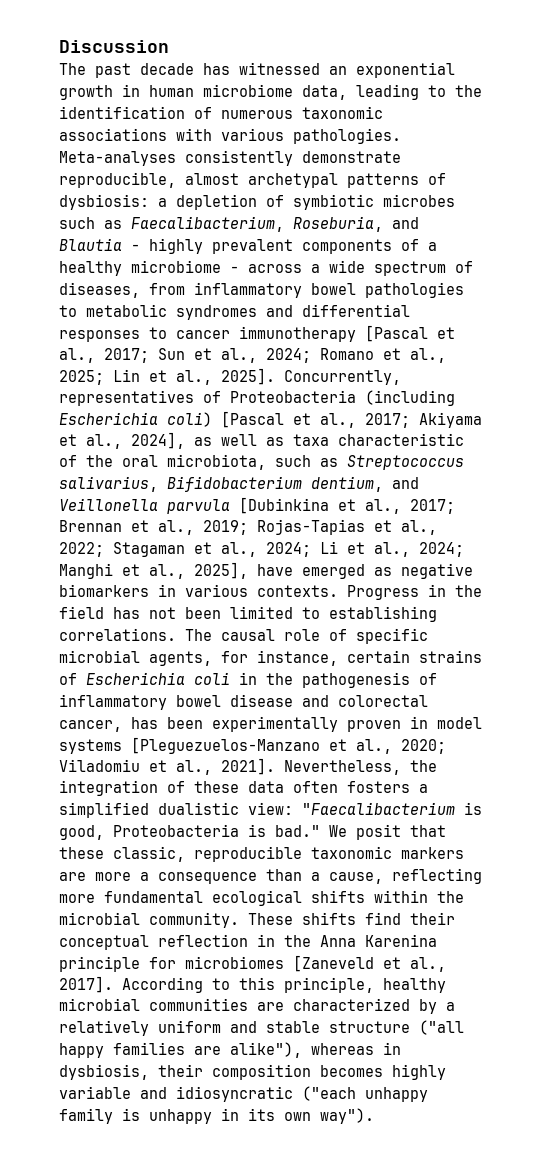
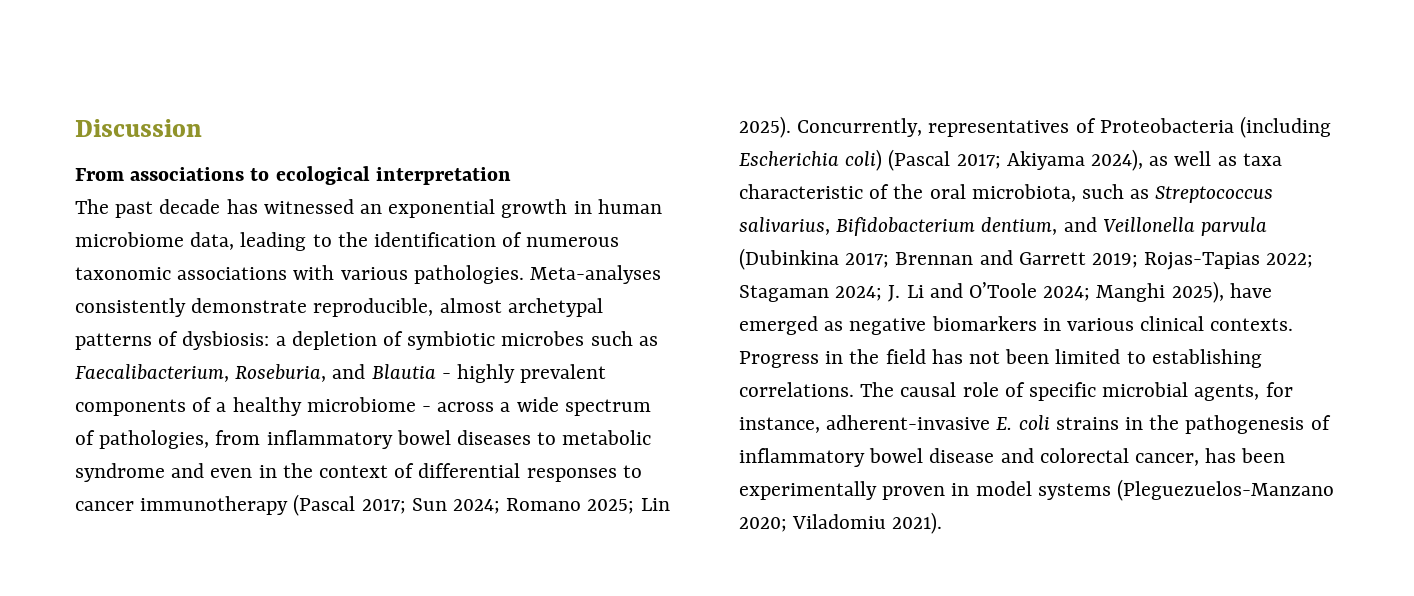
+ From associations to ecological interpretation
- Meta-analyses consistently demonstrate reproducible, almost archetypal patterns of dysbiosis: a depletion of symbiotic microbes such as Faecalibacterium, Roseburia, and Blautia - highly prevalent components of a healthy microbiome - across a wide spectrum of diseases, from inflammatory bowel pathologies to metabolic syndromes and differential responses to cancer immunotherapy [Pascal et al., 2017; Sun et al., 2024; Romano et al., 2025; Lin et al., 2025].
+ Meta-analyses consistently demonstrate reproducible, almost archetypal patterns of dysbiosis: a depletion of symbiotic microbes such as Faecalibacterium, Roseburia, and Blautia - highly prevalent components of a healthy microbiome - across a wide spectrum of pathologies, from inflammatory bowel diseases to metabolic syndrome and even in the context of differential responses to cancer immunotherapy (Pascal 2017; Sun 2024; Romano 2025; Lin 2025).
- Concurrently, representatives of Proteobacteria (including Escherichia coli) [Pascal et al., 2017; Akiyama et al., 2024], as well as taxa characteristic of the oral microbiota, such as Streptococcus salivarius, Bifidobacterium dentium, and Veillonella parvula [Dubinkina et al., 2017; Brennan et al., 2019; Rojas-Tapias et al., 2022; Stagaman et al., 2024; Li et al., 2024; Manghi et al., 2025], have emerged as negative biomarkers in various contexts.
+ Concurrently, representatives of Proteobacteria (including Escherichia coli) (Pascal 2017; Akiyama 2024), as well as taxa characteristic of the oral microbiota, such as Streptococcus salivarius, Bifidobacterium dentium, and Veillonella parvula (Dubinkina 2017; Brennan and Garrett 2019; Rojas-Tapias 2022; Stagaman 2024; J. Li and O’Toole 2024; Manghi 2025), have emerged as negative biomarkers in various clinical contexts.
- The causal role of specific microbial agents, for instance, certain strains of Escherichia coli in the pathogenesis of inflammatory bowel disease and colorectal cancer, has been experimentally proven in model systems [Pleguezuelos-Manzano et al., 2020; Viladomiu et al., 2021]. Nevertheless, the integration of these data often fosters a simplified dualistic view: "Faecalibacterium is good, Proteobacteria is bad." We posit that these classic, reproducible taxonomic markers are more a consequence than a cause, reflecting more fundamental ecological shifts within the microbial community. These shifts find their conceptual reflection in the Anna Karenina principle for microbiomes [Zaneveld et al., 2017]. According to this principle, healthy microbial communities are characterized by a relatively uniform and stable structure ("all happy families are alike"), whereas in dysbiosis, their composition becomes highly variable and idiosyncratic ("each unhappy family is unhappy in its own way").
+ The causal role of specific microbial agents, for instance, adherent-invasive E. coli strains in the pathogenesis of inflammatory bowel disease and colorectal cancer, has been experimentally proven in model systems (Pleguezuelos-Manzano 2020; Viladomiu 2021).

